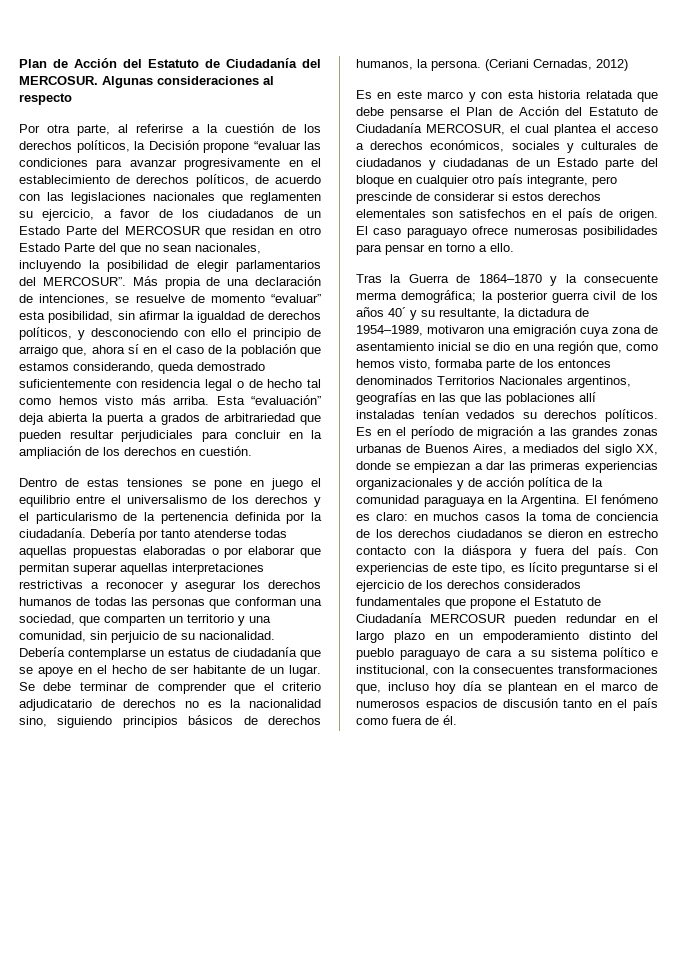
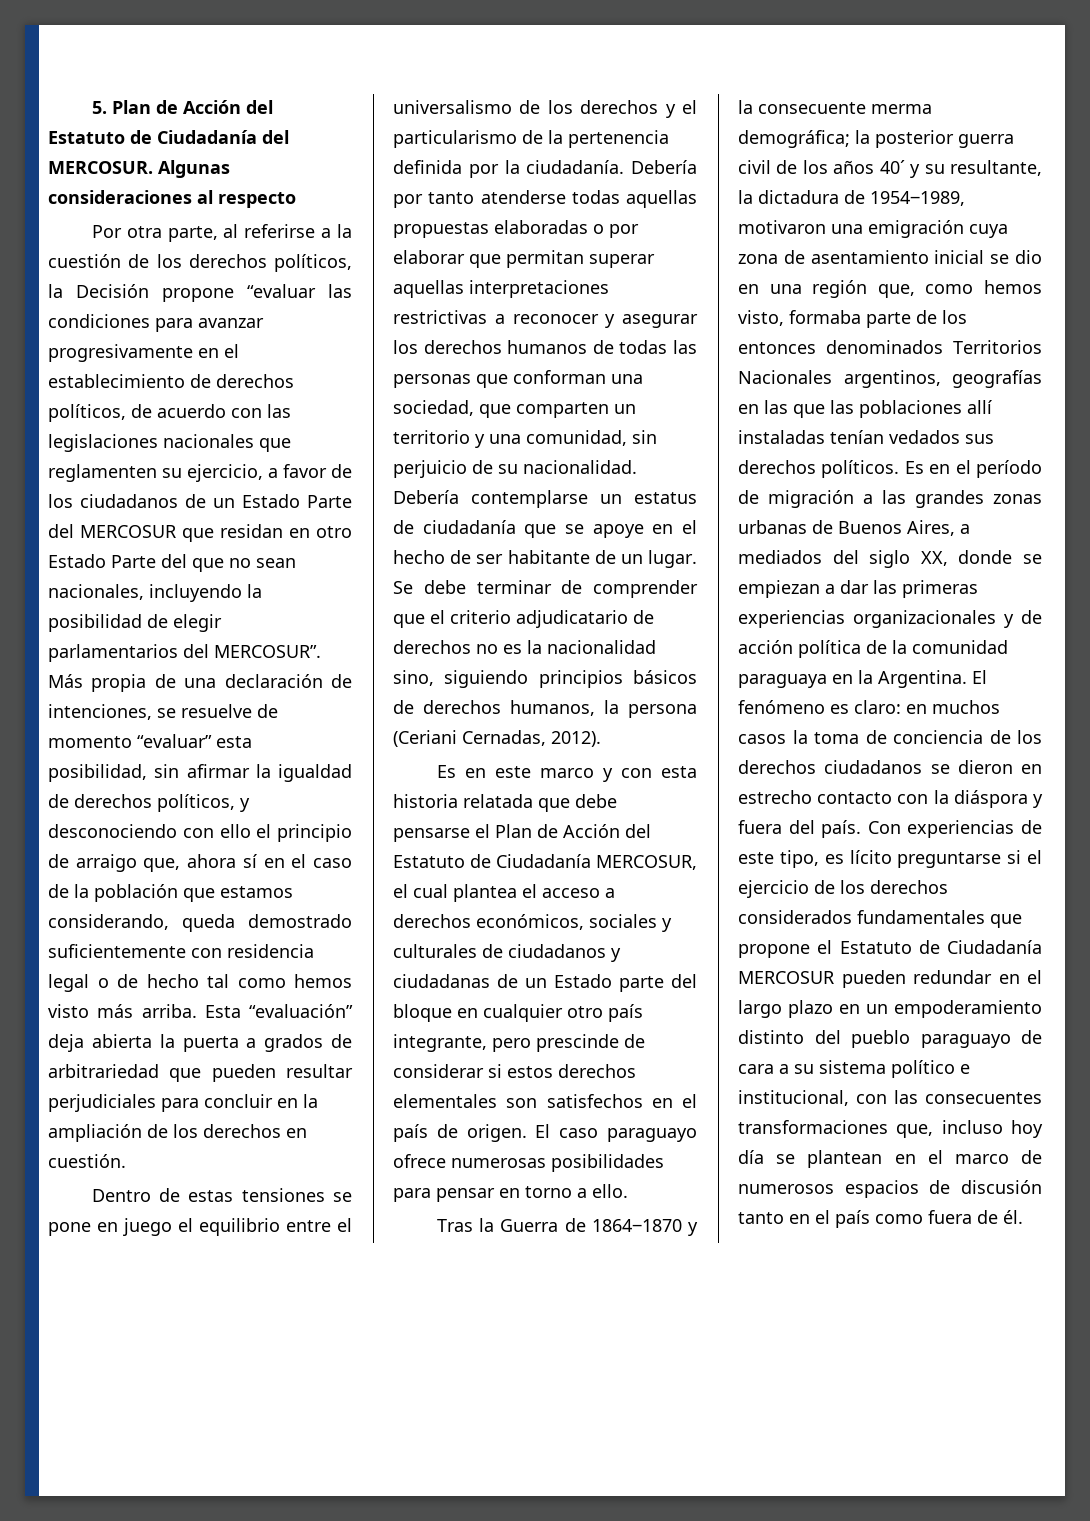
- Plan de Acción del Estatuto de Ciudadanía del MERCOSUR.
+ 5. Plan de Acción del Estatuto de Ciudadanía del MERCOSUR.
- Se debe terminar de comprender que el criterio adjudicatario de derechos no es la nacionalidad sino, siguiendo principios básicos de derechos humanos, la persona. (Ceriani Cernadas, 2012)
+ Se debe terminar de comprender que el criterio adjudicatario de derechos no es la nacionalidad sino, siguiendo principios básicos de derechos humanos, la persona (Ceriani Cernadas, 2012).
- la posterior guerra civil de los años 40´ y su resultante, la dictadura de 1954‒1989, motivaron una emigración cuya zona de asentamiento inicial se dio en una región que, como hemos visto, formaba parte de los entonces denominados Territorios Nacionales argentinos, geografías en las que las poblaciones allí instaladas tenían vedados su derechos políticos.
+ la posterior guerra civil de los años 40´ y su resultante, la dictadura de 1954‒1989, motivaron una emigración cuya zona de asentamiento inicial se dio en una región que, como hemos visto, formaba parte de los entonces denominados Territorios Nacionales argentinos, geografías en las que las poblaciones allí instaladas tenían vedados sus derechos políticos.
- Con experiencias de este tipo, es lícito preguntarse si el ejercicio de los derechos considerados fundamentales que propone el Estatuto de Ciudadanía MERCOSUR pueden redundar en el largo plazo en un empoderamiento distinto del pueblo paraguayo de cara a su sistema político e institucional, con la consecuentes transformaciones que, incluso hoy día se plantean en el marco de numerosos espacios de discusión tanto en el país como fuera de él.
+ Con experiencias de este tipo, es lícito preguntarse si el ejercicio de los derechos considerados fundamentales que propone el Estatuto de Ciudadanía MERCOSUR pueden redundar en el largo plazo en un empoderamiento distinto del pueblo paraguayo de cara a su sistema político e institucional, con las consecuentes transformaciones que, incluso hoy día se plantean en el marco de numerosos espacios de discusión tanto en el país como fuera de él.

